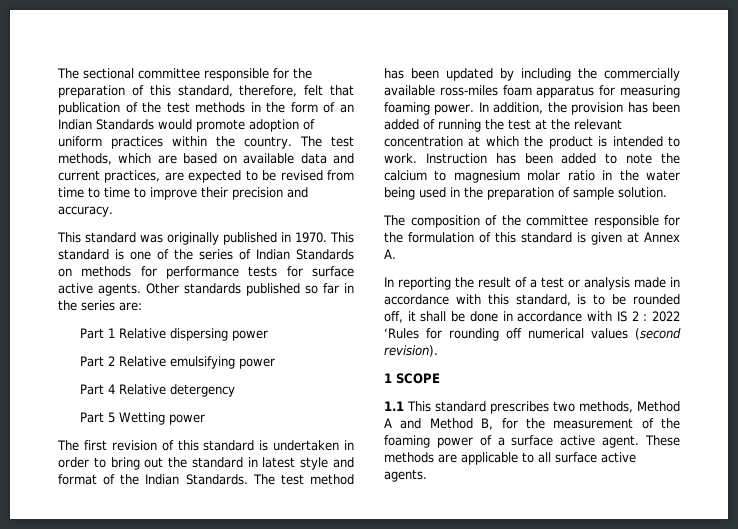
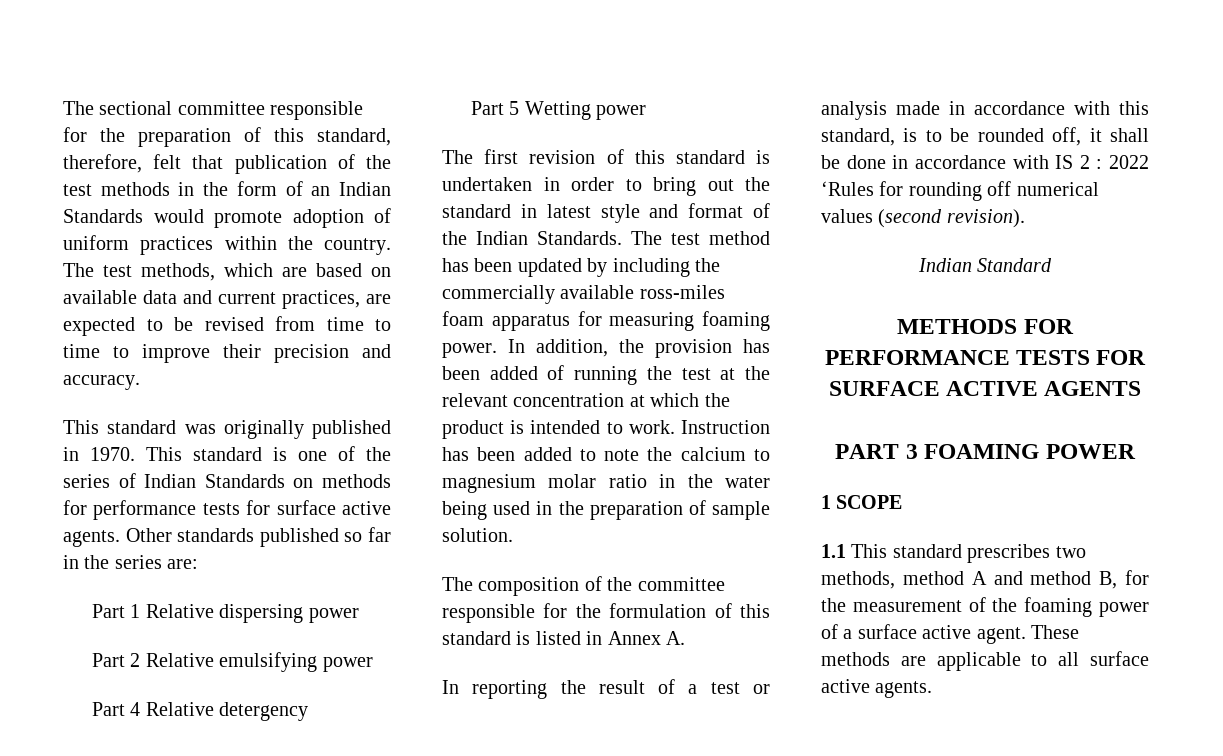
- The composition of the committee responsible for the formulation of this standard is given at Annex A.
+ The composition of the committee responsible for the formulation of this standard is listed in Annex A.
+ Indian Standard
+ METHODS FOR PERFORMANCE TESTS FOR SURFACE ACTIVE AGENTS
+ PART 3 FOAMING POWER
- 1.1 This standard prescribes two methods, Method A and Method B, for the measurement of the foaming power of a surface active agent.
+ 1.1 This standard prescribes two methods, method A and method B, for the measurement of the foaming power of a surface active agent.

